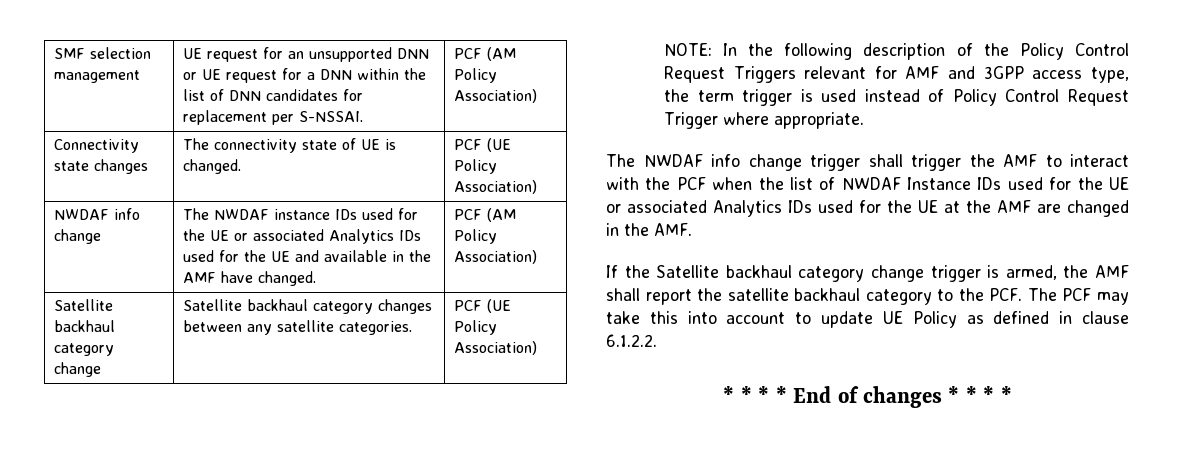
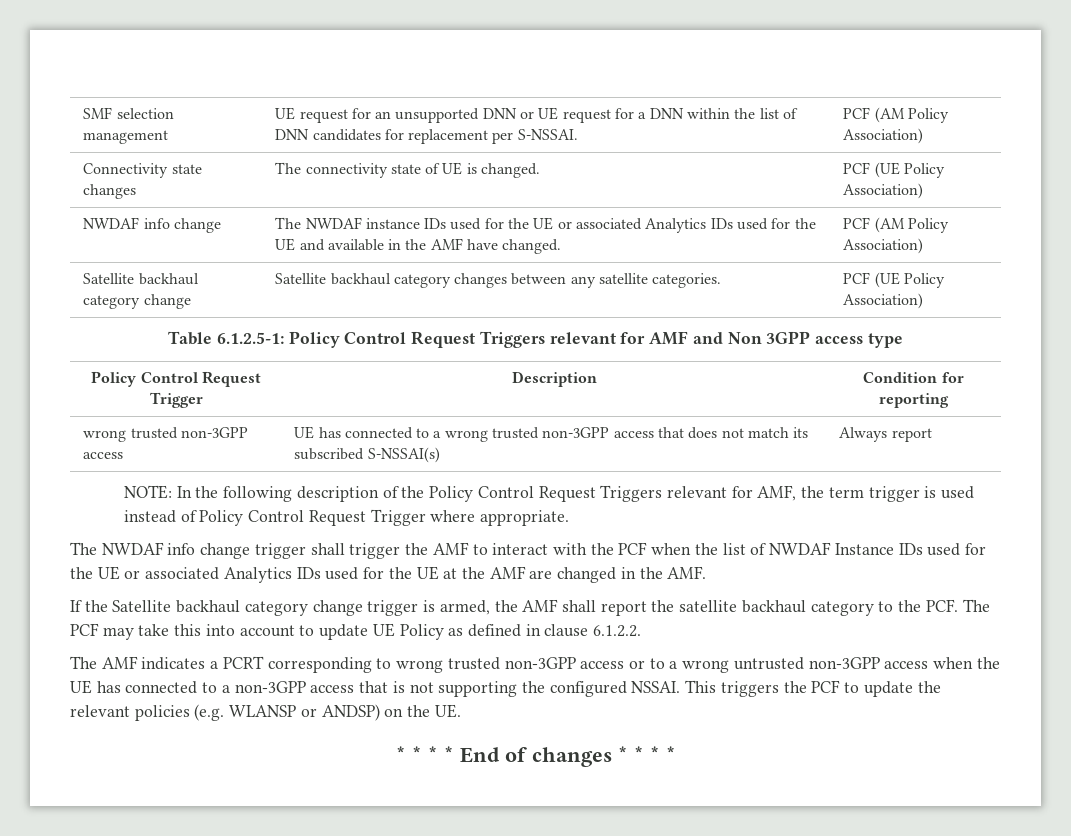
+ Table 6.1.2.5-1: Policy Control Request Triggers relevant for AMF and Non 3GPP access type
+ Policy Control Request Trigger | Description | Condition for reporting
+ wrong trusted non-3GPP access | UE has connected to a wrong trusted non-3GPP access that does not match its subscribed S-NSSAI(s) | Always report
- NOTE: In the following description of the Policy Control Request Triggers relevant for AMF and 3GPP access type, the term trigger is used instead of Policy Control Request Trigger where appropriate.
+ NOTE: In the following description of the Policy Control Request Triggers relevant for AMF, the term trigger is used instead of Policy Control Request Trigger where appropriate.
+ The AMF indicates a PCRT corresponding to wrong trusted non-3GPP access or to a wrong untrusted non-3GPP access when the UE has connected to a non-3GPP access that is not supporting the configured NSSAI. This triggers the PCF to update the relevant policies (e.g. WLANSP or ANDSP) on the UE.

